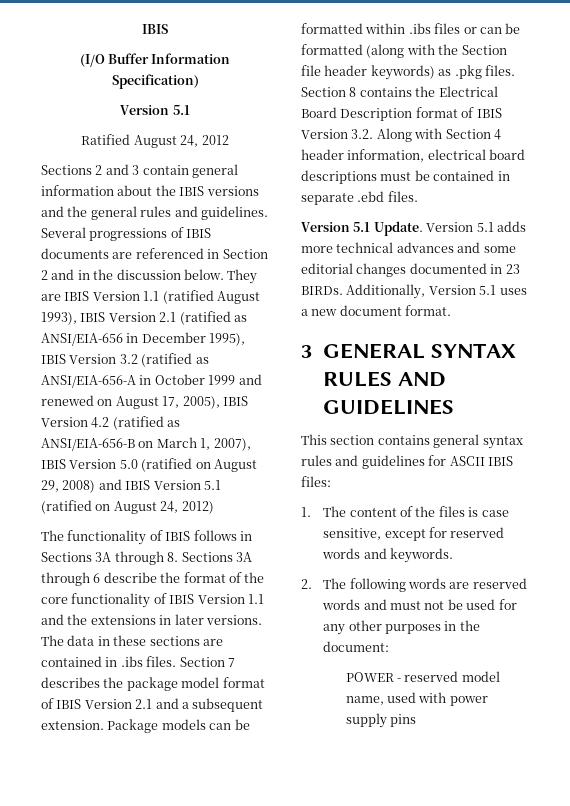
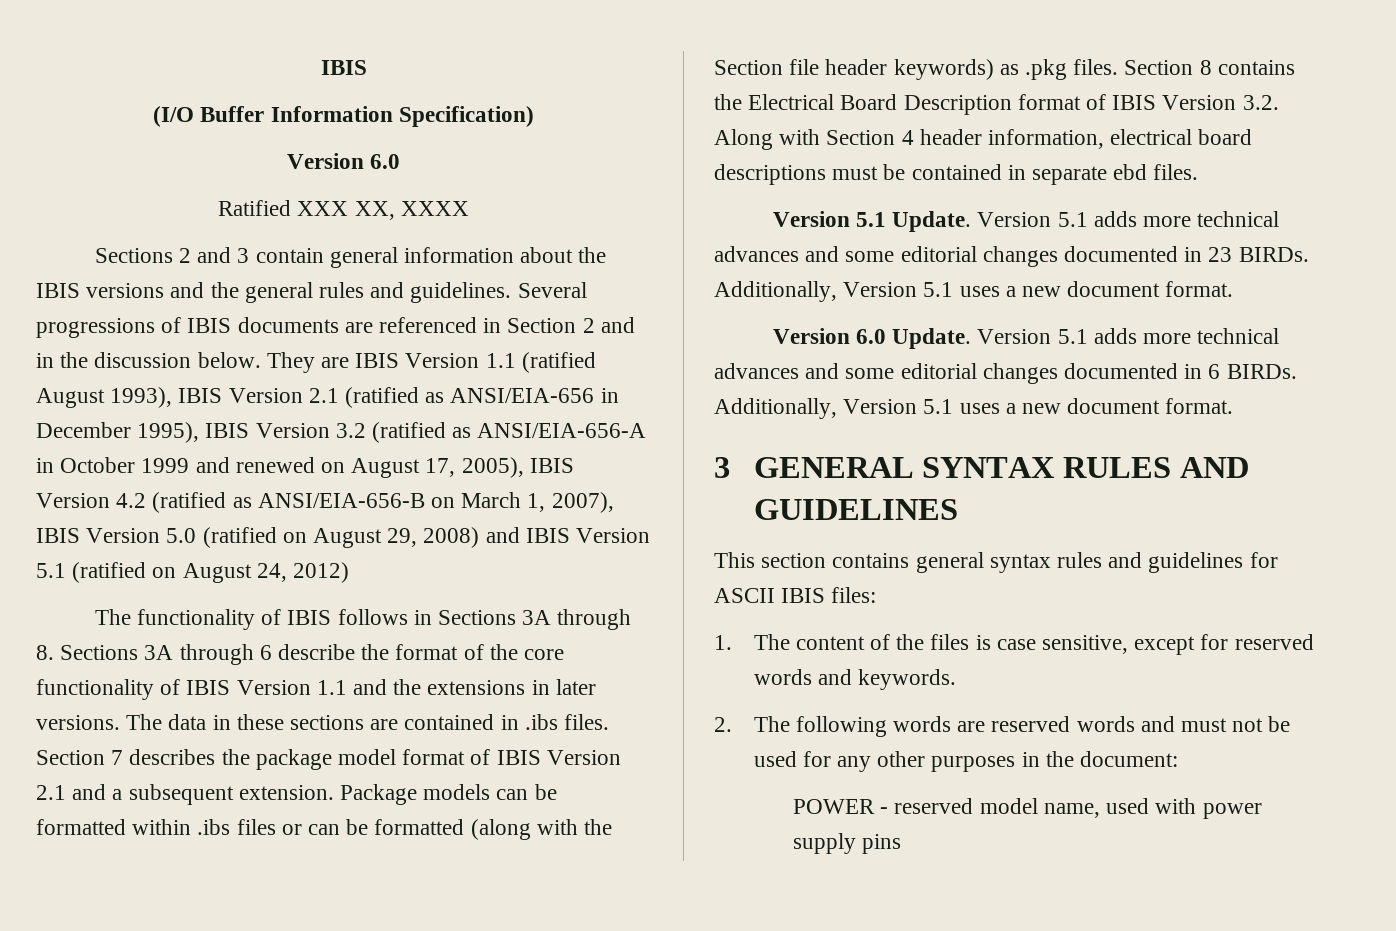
  (I/O Buffer Information Specification)
- Version 5.1
+ Version 6.0
- Ratified August 24, 2012
+ Ratified XXX XX, XXXX
- Section 8 contains the Electrical Board Description format of IBIS Version 3.2. Along with Section 4 header information, electrical board descriptions must be contained in separate .ebd files.
+ Section 8 contains the Electrical Board Description format of IBIS Version 3.2. Along with Section 4 header information, electrical board descriptions must be contained in separate ebd files.
+ Version 6.0 Update. Version 5.1 adds more technical advances and some editorial changes documented in 6 BIRDs. Additionally, Version 5.1 uses a new document format.

